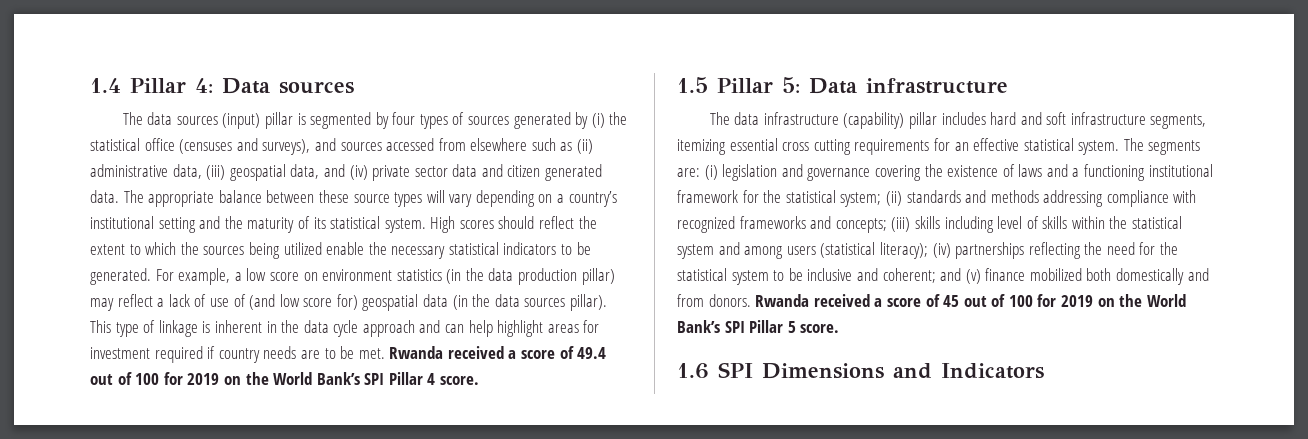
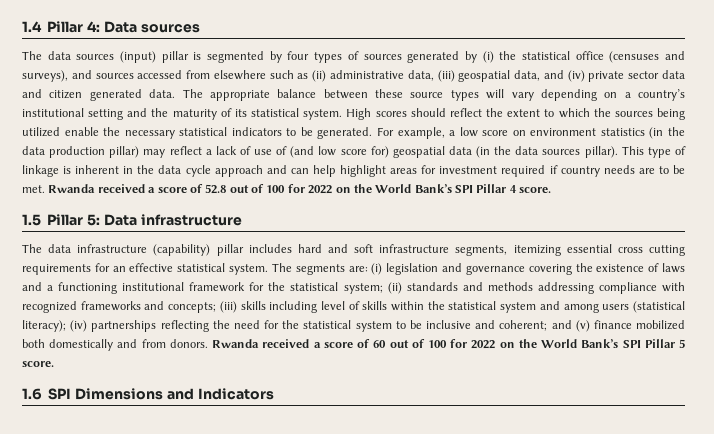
- Rwanda received a score of 49.4 out of 100 for 2019 on the World Bank’s SPI Pillar 4 score.
+ Rwanda received a score of 52.8 out of 100 for 2022 on the World Bank’s SPI Pillar 4 score.
- Rwanda received a score of 45 out of 100 for 2019 on the World Bank’s SPI Pillar 5 score.
+ Rwanda received a score of 60 out of 100 for 2022 on the World Bank’s SPI Pillar 5 score.

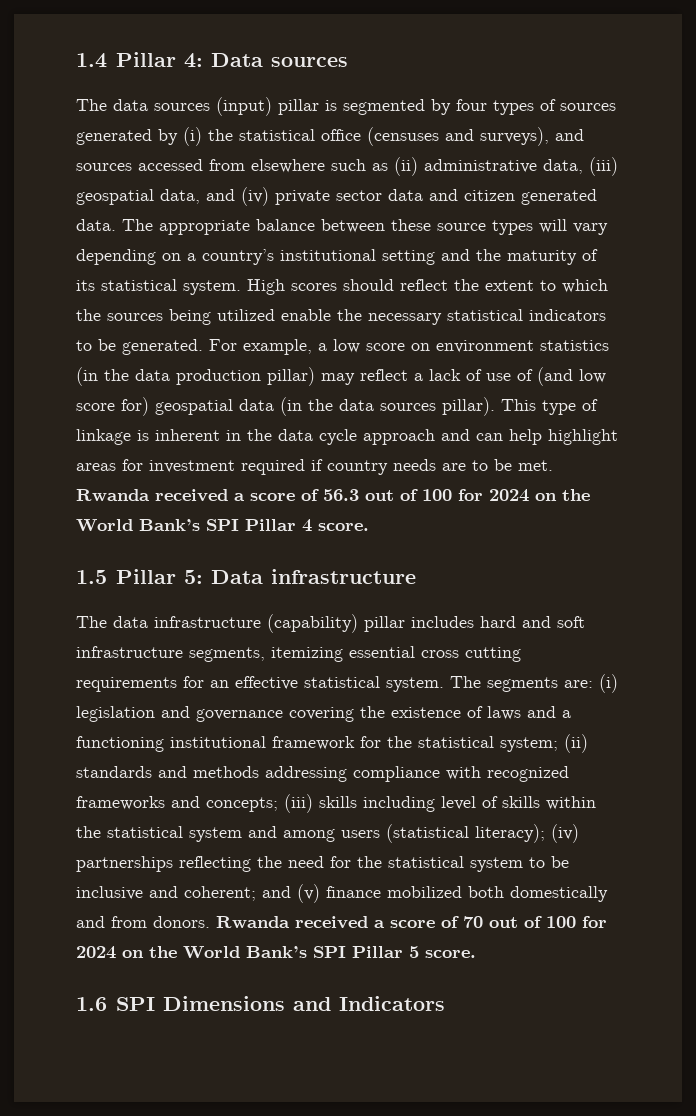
- Rwanda received a score of 52.8 out of 100 for 2022 on the World Bank’s SPI Pillar 4 score.
+ Rwanda received a score of 56.3 out of 100 for 2024 on the World Bank’s SPI Pillar 4 score.
- Rwanda received a score of 60 out of 100 for 2022 on the World Bank’s SPI Pillar 5 score.
+ Rwanda received a score of 70 out of 100 for 2024 on the World Bank’s SPI Pillar 5 score.

